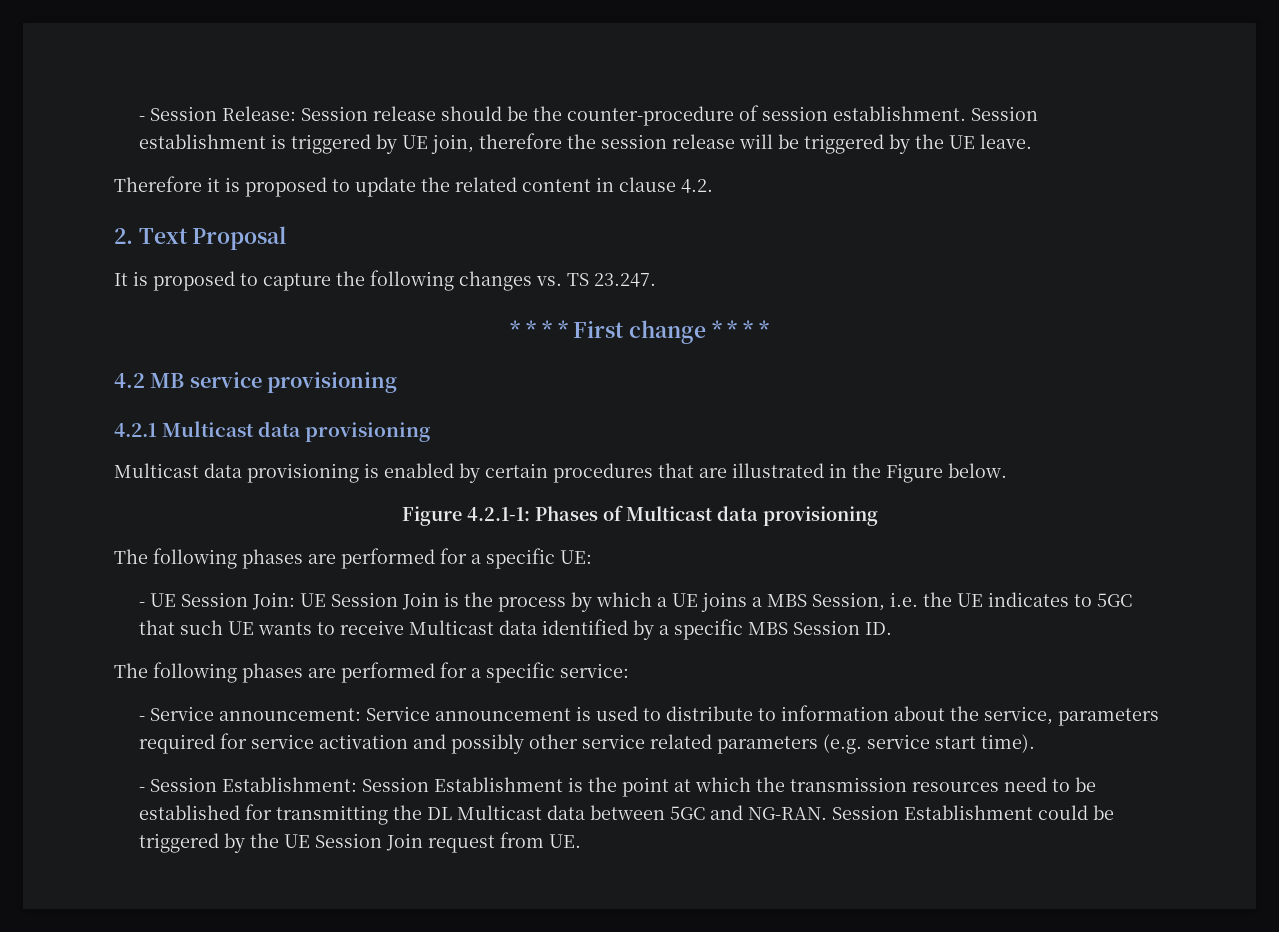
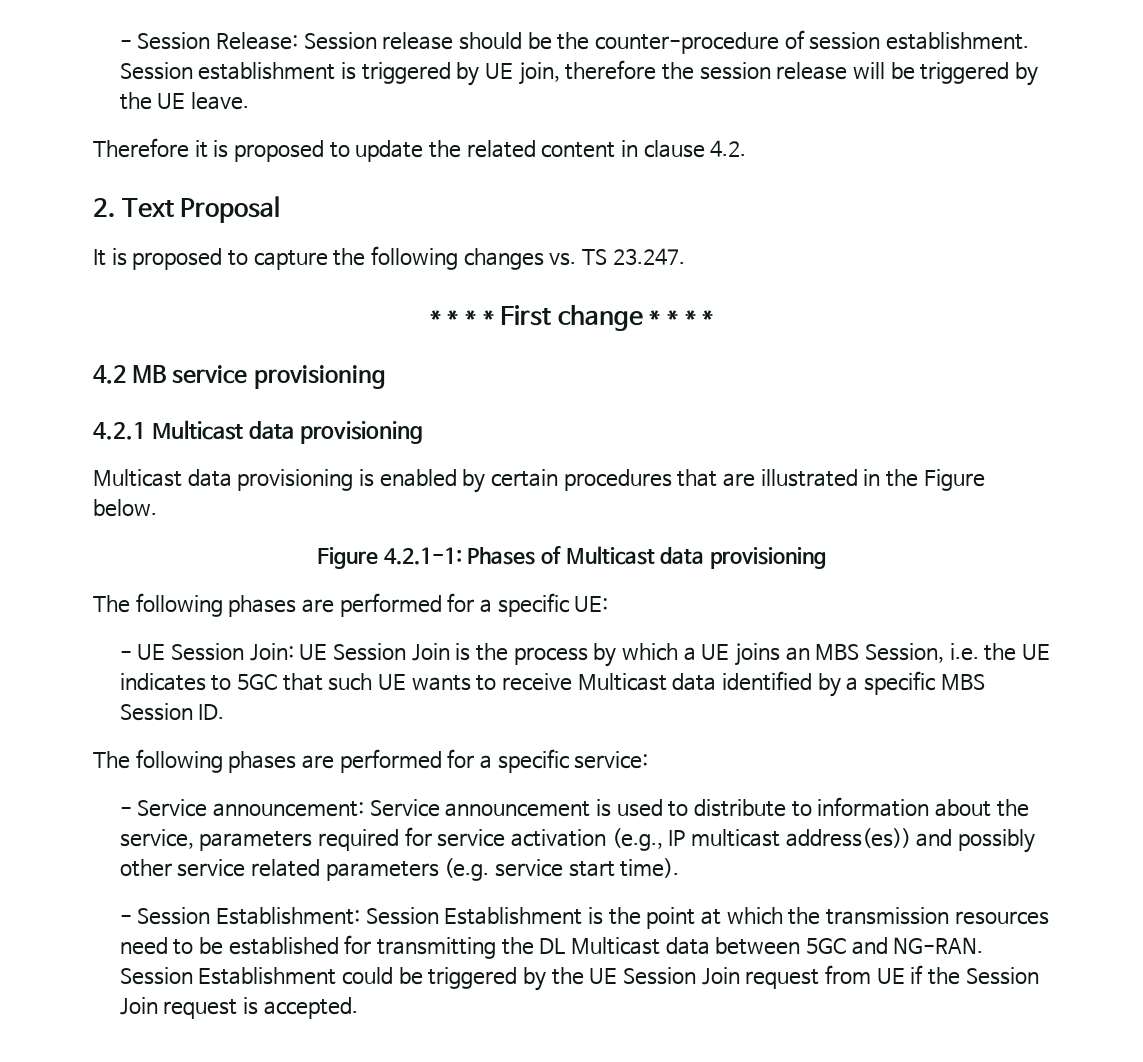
- - UE Session Join: UE Session Join is the process by which a UE joins a MBS Session, i.e. the UE indicates to 5GC that such UE wants to receive Multicast data identified by a specific MBS Session ID.
+ - UE Session Join: UE Session Join is the process by which a UE joins an MBS Session, i.e. the UE indicates to 5GC that such UE wants to receive Multicast data identified by a specific MBS Session ID.
- - Service announcement: Service announcement is used to distribute to information about the service, parameters required for service activation and possibly other service related parameters (e.g. service start time).
+ - Service announcement: Service announcement is used to distribute to information about the service, parameters required for service activation (e.g., IP multicast address(es)) and possibly other service related parameters (e.g. service start time).
- Session Establishment could be triggered by the UE Session Join request from UE.
+ Session Establishment could be triggered by the UE Session Join request from UE if the Session Join request is accepted.

